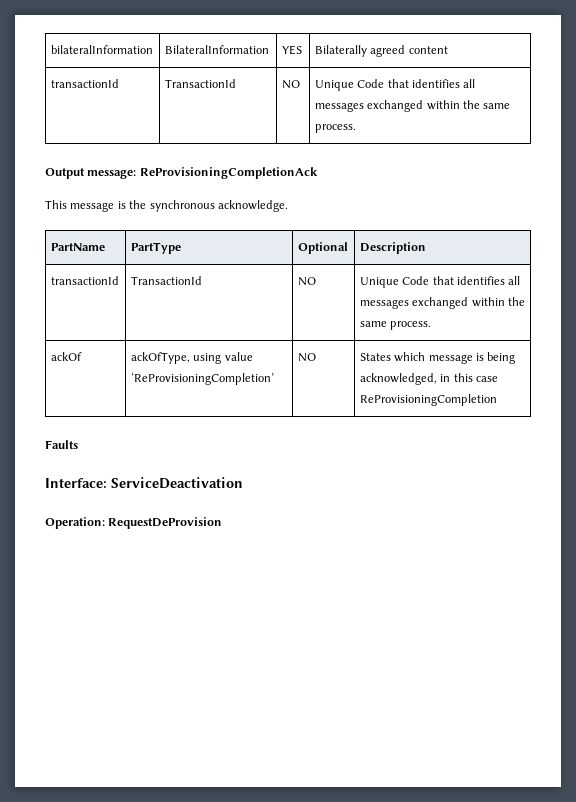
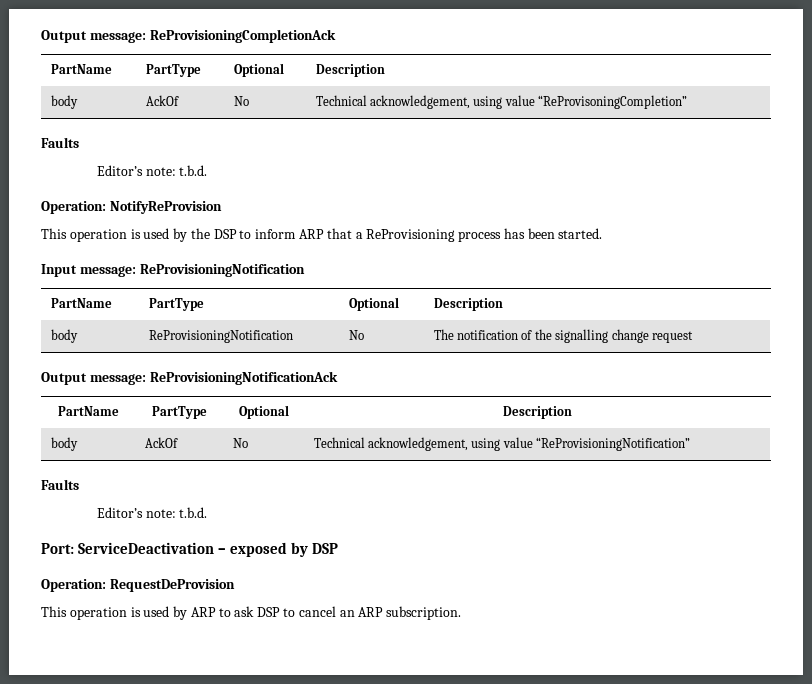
- bilateralInformation | BilateralInformation | YES | Bilaterally agreed content
- transactionId | TransactionId | NO | Unique Code that identifies all messages exchanged within the same process.
  Output message: ReProvisioningCompletionAck
- This message is the synchronous acknowledge.
  PartName | PartType | Optional | Description
- transactionId | TransactionId | NO | Unique Code that identifies all messages exchanged within the same process.
- ackOf | ackOfType, using value ‘ReProvisioningCompletion’ | NO | States which message is being acknowledged, in this case ReProvisioningCompletion
+ body | AckOf | No | Technical acknowledgement, using value “ReProvisoningCompletion”
  Faults
- Interface: ServiceDeactivation
+ Editor’s note: t.b.d.
+ Operation: NotifyReProvision
+ This operation is used by the DSP to inform ARP that a ReProvisioning process has been started.
+ Input message: ReProvisioningNotification
+ PartName | PartType | Optional | Description
+ body | ReProvisioningNotification | No | The notification of the signalling change request
+ Output message: ReProvisioningNotificationAck
+ PartName | PartType | Optional | Description
+ body | AckOf | No | Technical acknowledgement, using value “ReProvisioningNotification”
+ Faults
+ Editor’s note: t.b.d.
+ Port: ServiceDeactivation – exposed by DSP
  Operation: RequestDeProvision
+ This operation is used by ARP to ask DSP to cancel an ARP subscription.

